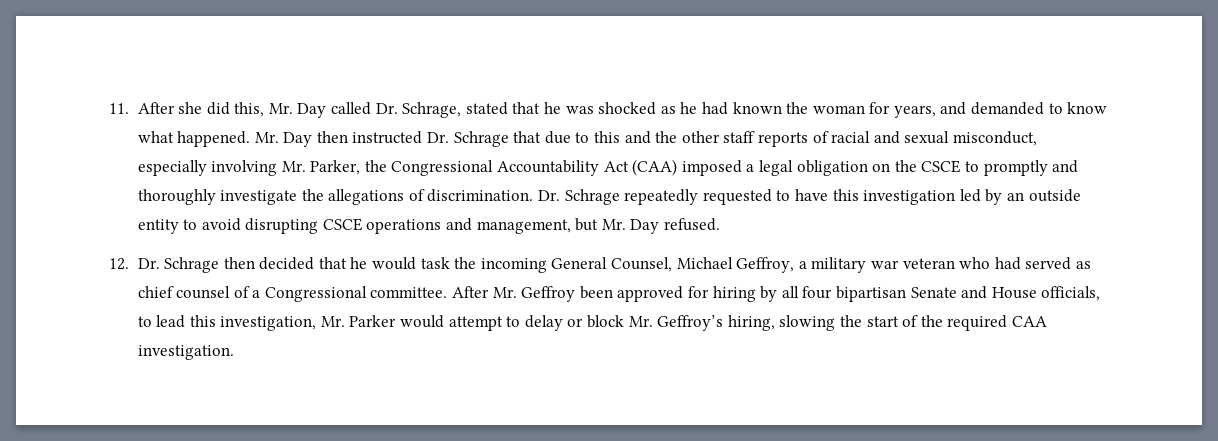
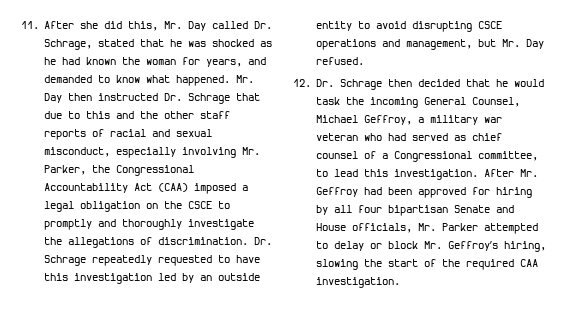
- 12. Dr. Schrage then decided that he would task the incoming General Counsel, Michael Geffroy, a military war veteran who had served as chief counsel of a Congressional committee.
+ 12. Dr. Schrage then decided that he would task the incoming General Counsel, Michael Geffroy, a military war veteran who had served as chief counsel of a Congressional committee, to lead this investigation.
- After Mr. Geffroy been approved for hiring by all four bipartisan Senate and House officials, to lead this investigation, Mr. Parker would attempt to delay or block Mr. Geffroy’s hiring, slowing the start of the required CAA investigation.
+ After Mr. Geffroy had been approved for hiring by all four bipartisan Senate and House officials, Mr. Parker attempted to delay or block Mr. Geffroy’s hiring, slowing the start of the required CAA investigation.

